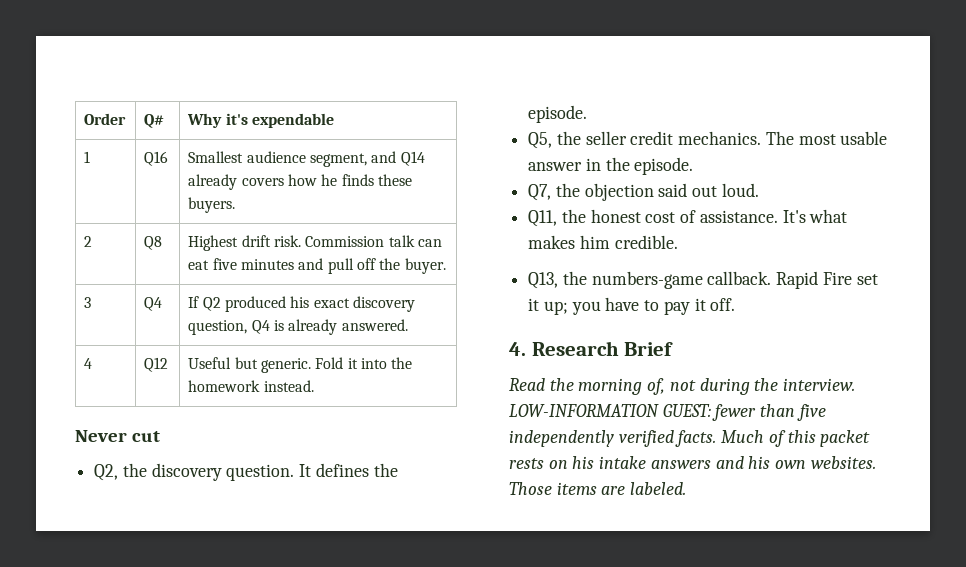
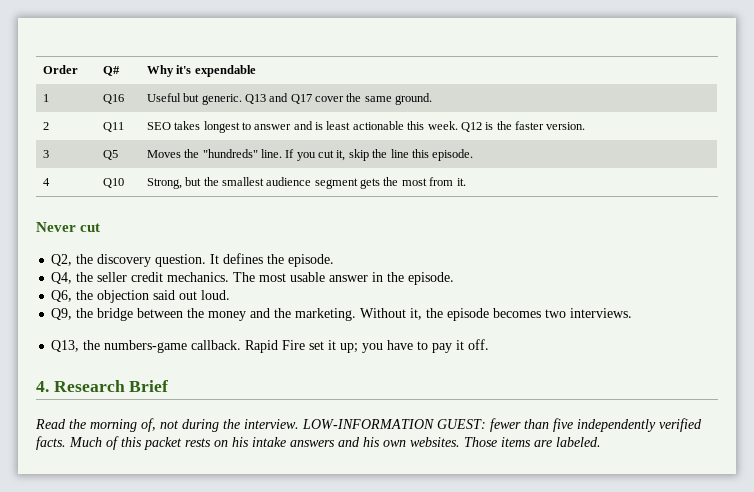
- 1 | Q16 | Smallest audience segment, and Q14 already covers how he finds these buyers.
- 2 | Q8 | Highest drift risk. Commission talk can eat five minutes and pull off the buyer.
- 3 | Q4 | If Q2 produced his exact discovery question, Q4 is already answered.
- 4 | Q12 | Useful but generic. Fold it into the homework instead.
+ 1 | Q16 | Useful but generic. Q13 and Q17 cover the same ground.
+ 2 | Q11 | SEO takes longest to answer and is least actionable this week. Q12 is the faster version.
+ 3 | Q5 | Moves the "hundreds" line. If you cut it, skip the line this episode.
+ 4 | Q10 | Strong, but the smallest audience segment gets the most from it.
- Q5, the seller credit mechanics.
+ Q4, the seller credit mechanics.
- Q7, the objection said out loud.
+ Q6, the objection said out loud.
- Q11, the honest cost of assistance. It's what makes him credible.
+ Q9, the bridge between the money and the marketing. Without it, the episode becomes two interviews.

